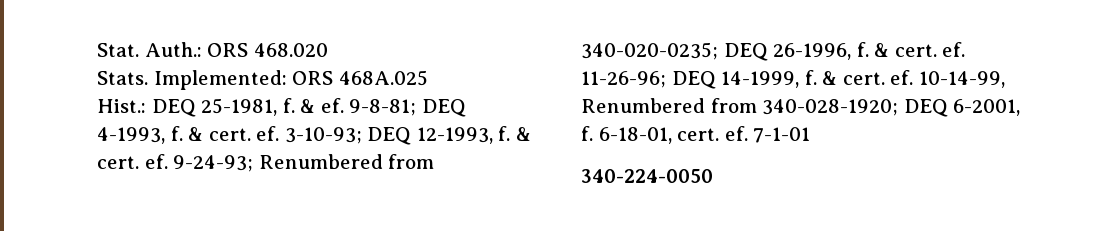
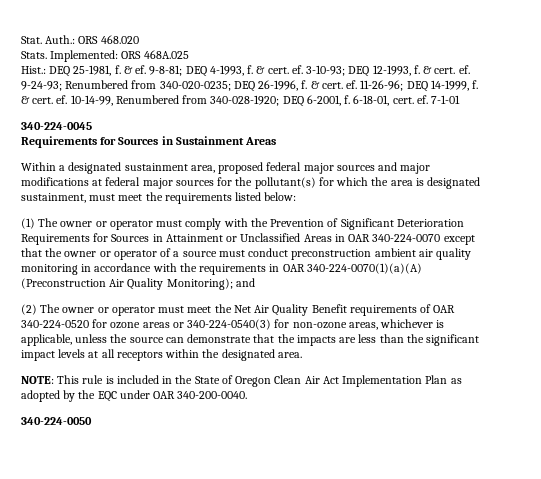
+ 340-224-0045
+ Requirements for Sources in Sustainment Areas
+ Within a designated sustainment area, proposed federal major sources and major modifications at federal major sources for the pollutant(s) for which the area is designated sustainment, must meet the requirements listed below:
+ (1) The owner or operator must comply with the Prevention of Significant Deterioration Requirements for Sources in Attainment or Unclassified Areas in OAR 340-224-0070 except that the owner or operator of a source must conduct preconstruction ambient air quality monitoring in accordance with the requirements in OAR 340-224-0070(1)(a)(A) (Preconstruction Air Quality Monitoring); and
+ (2) The owner or operator must meet the Net Air Quality Benefit requirements of OAR 340-224-0520 for ozone areas or 340-224-0540(3) for non-ozone areas, whichever is applicable, unless the source can demonstrate that the impacts are less than the significant impact levels at all receptors within the designated area.
+ NOTE: This rule is included in the State of Oregon Clean Air Act Implementation Plan as adopted by the EQC under OAR 340-200-0040.

